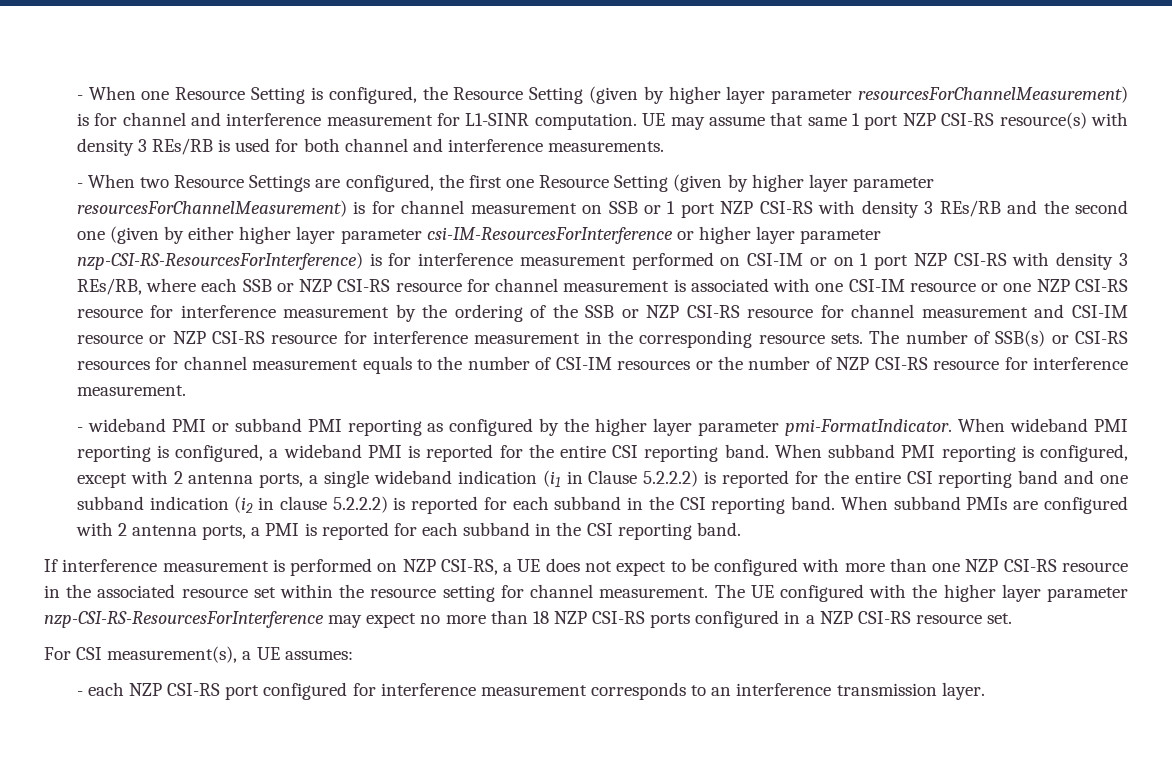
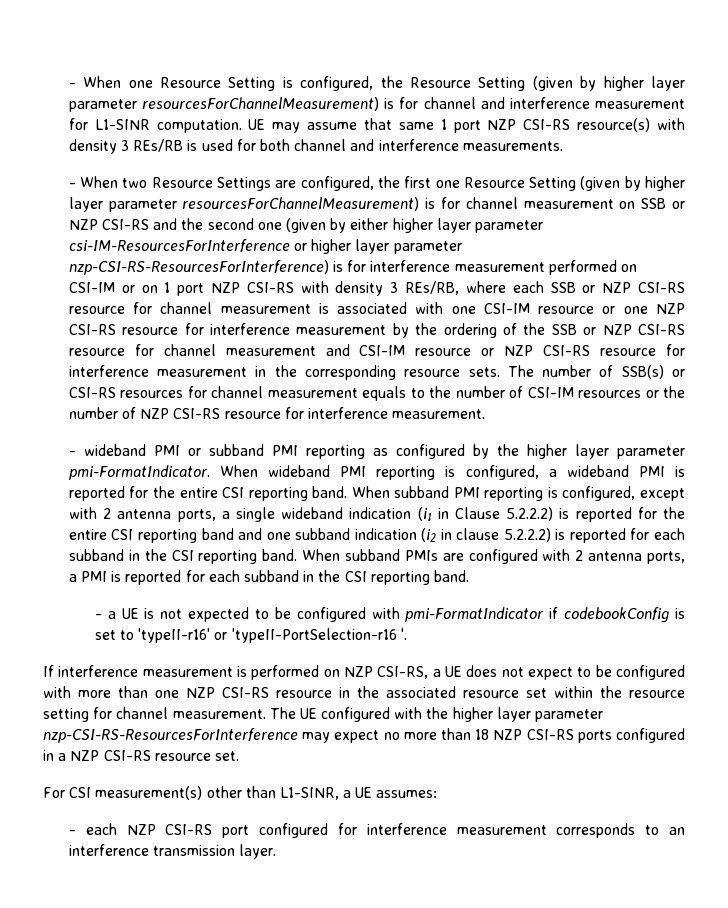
- - When two Resource Settings are configured, the first one Resource Setting (given by higher layer parameter resourcesForChannelMeasurement) is for channel measurement on SSB or 1 port NZP CSI-RS with density 3 REs/RB and the second one (given by either higher layer parameter csi-IM-ResourcesForInterference or higher layer parameter nzp-CSI-RS-ResourcesForInterference) is for interference measurement performed on CSI-IM or on 1 port NZP CSI-RS with density 3 REs/RB, where each SSB or NZP CSI-RS resource for channel measurement is associated with one CSI-IM resource or one NZP CSI-RS resource for interference measurement by the ordering of the SSB or NZP CSI-RS resource for channel measurement and CSI-IM resource or NZP CSI-RS resource for interference measurement in the corresponding resource sets.
+ - When two Resource Settings are configured, the first one Resource Setting (given by higher layer parameter resourcesForChannelMeasurement) is for channel measurement on SSB or NZP CSI-RS and the second one (given by either higher layer parameter csi-IM-ResourcesForInterference or higher layer parameter nzp-CSI-RS-ResourcesForInterference) is for interference measurement performed on CSI-IM or on 1 port NZP CSI-RS with density 3 REs/RB, where each SSB or NZP CSI-RS resource for channel measurement is associated with one CSI-IM resource or one NZP CSI-RS resource for interference measurement by the ordering of the SSB or NZP CSI-RS resource for channel measurement and CSI-IM resource or NZP CSI-RS resource for interference measurement in the corresponding resource sets.
+ - a UE is not expected to be configured with pmi-FormatIndicator if codebookConfig is set to 'typeII-r16' or 'typeII-PortSelection-r16 '.
- For CSI measurement(s), a UE assumes:
+ For CSI measurement(s) other than L1-SINR, a UE assumes:

